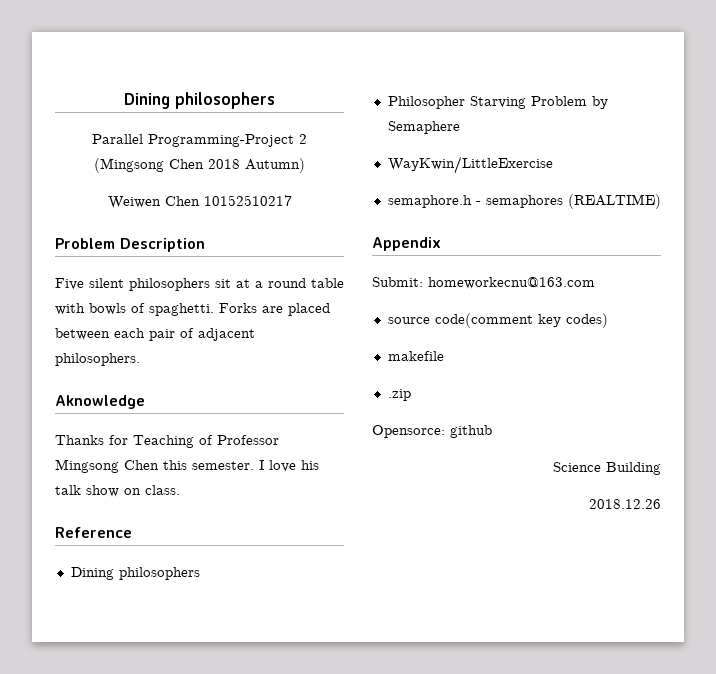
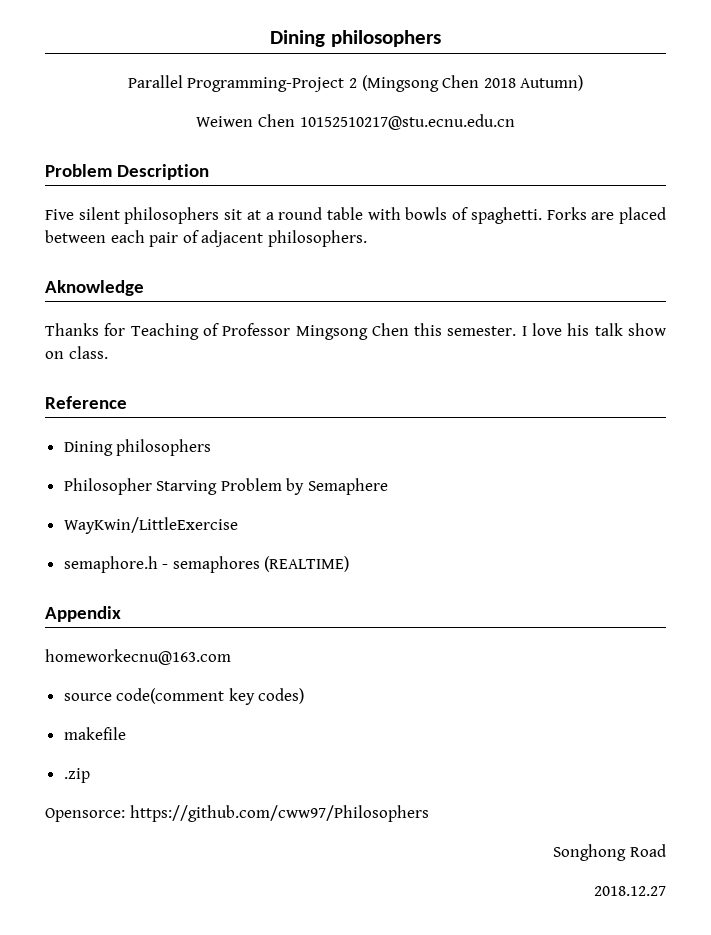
- Weiwen Chen 10152510217
+ Weiwen Chen 10152510217@stu.ecnu.edu.cn
- Submit: homeworkecnu@163.com
+ homeworkecnu@163.com
- Opensorce: github
- Science Building
- 2018.12.26
+ Opensorce: https://github.com/cww97/Philosophers
+ Songhong Road
+ 2018.12.27

